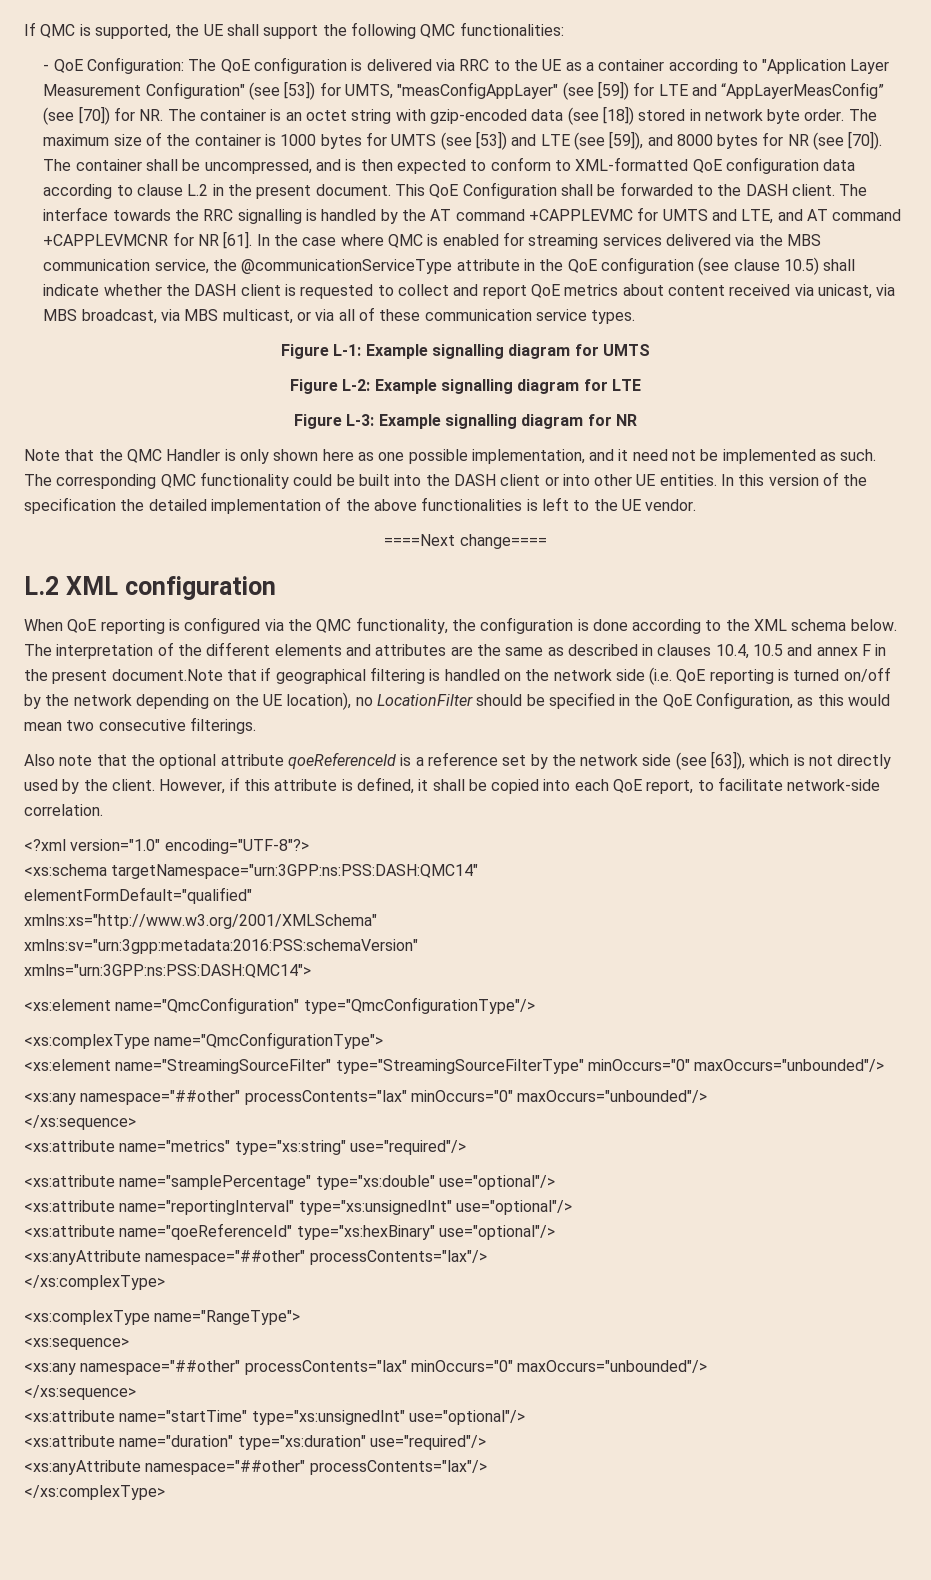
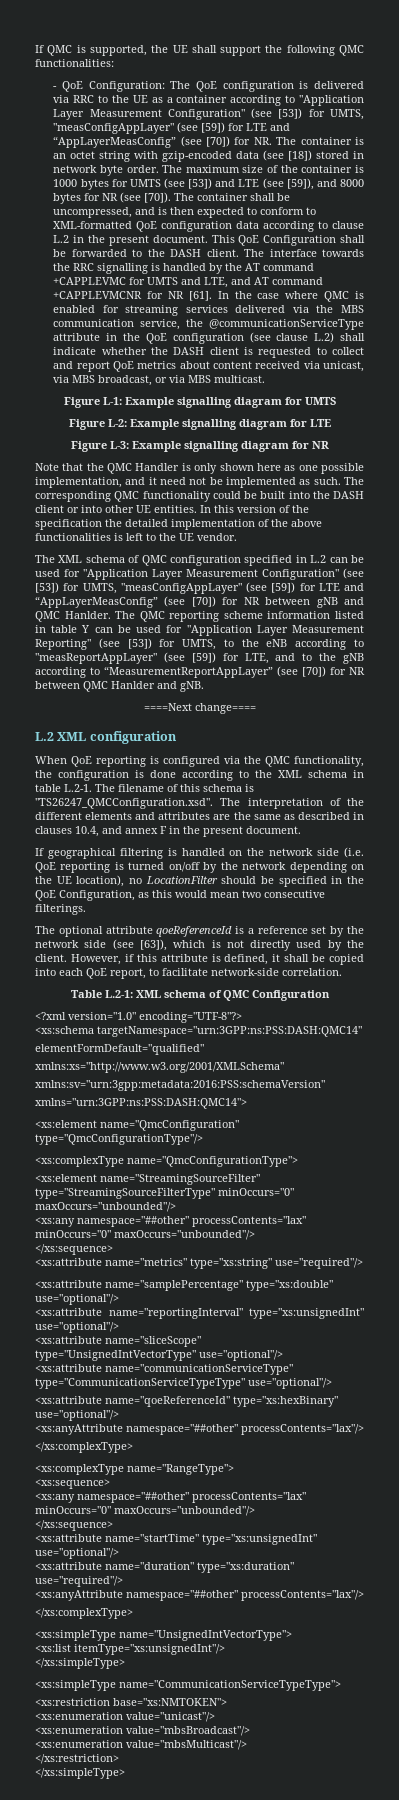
- In the case where QMC is enabled for streaming services delivered via the MBS communication service, the @communicationServiceType attribute in the QoE configuration (see clause 10.5) shall indicate whether the DASH client is requested to collect and report QoE metrics about content received via unicast, via MBS broadcast, via MBS multicast, or via all of these communication service types.
+ In the case where QMC is enabled for streaming services delivered via the MBS communication service, the @communicationServiceType attribute in the QoE configuration (see clause L.2) shall indicate whether the DASH client is requested to collect and report QoE metrics about content received via unicast, via MBS broadcast, or via MBS multicast.
+ The XML schema of QMC configuration specified in L.2 can be used for "Application Layer Measurement Configuration" (see [53]) for UMTS, "measConfigAppLayer" (see [59]) for LTE and “AppLayerMeasConfig” (see [70]) for NR between gNB and QMC Hanlder. The QMC reporting scheme information listed in table Y can be used for "Application Layer Measurement Reporting" (see [53]) for UMTS, to the eNB according to "measReportAppLayer" (see [59]) for LTE, and to the gNB according to “MeasurementReportAppLayer” (see [70]) for NR between QMC Hanlder and gNB.
- When QoE reporting is configured via the QMC functionality, the configuration is done according to the XML schema below. The interpretation of the different elements and attributes are the same as described in clauses 10.4, 10.5 and annex F in the present document.Note that if geographical filtering is handled on the network side (i.e. QoE reporting is turned on/off by the network depending on the UE location), no LocationFilter should be specified in the QoE Configuration, as this would mean two consecutive filterings.
+ When QoE reporting is configured via the QMC functionality, the configuration is done according to the XML schema in table L.2-1. The filename of this schema is "TS26247_QMCConfiguration.xsd". The interpretation of the different elements and attributes are the same as described in clauses 10.4, and annex F in the present document.
+ If geographical filtering is handled on the network side (i.e. QoE reporting is turned on/off by the network depending on the UE location), no LocationFilter should be specified in the QoE Configuration, as this would mean two consecutive filterings.
- Also note that the optional attribute qoeReferenceId is a reference set by the network side (see [63]), which is not directly used by the client.
+ The optional attribute qoeReferenceId is a reference set by the network side (see [63]), which is not directly used by the client.
+ Table L.2-1: XML schema of QMC Configuration
+ <xs:attribute name="sliceScope" type="UnsignedIntVectorType" use="optional"/>
+ <xs:attribute name="communicationServiceType" type="CommunicationServiceTypeType" use="optional"/>
+ <xs:simpleType name="UnsignedIntVectorType">
+ <xs:list itemType="xs:unsignedInt"/>
+ </xs:simpleType>
+ <xs:simpleType name="CommunicationServiceTypeType">
+ <xs:restriction base="xs:NMTOKEN">
+ <xs:enumeration value="unicast"/>
+ <xs:enumeration value="mbsBroadcast"/>
+ <xs:enumeration value="mbsMulticast"/>
+ </xs:restriction>
+ </xs:simpleType>

